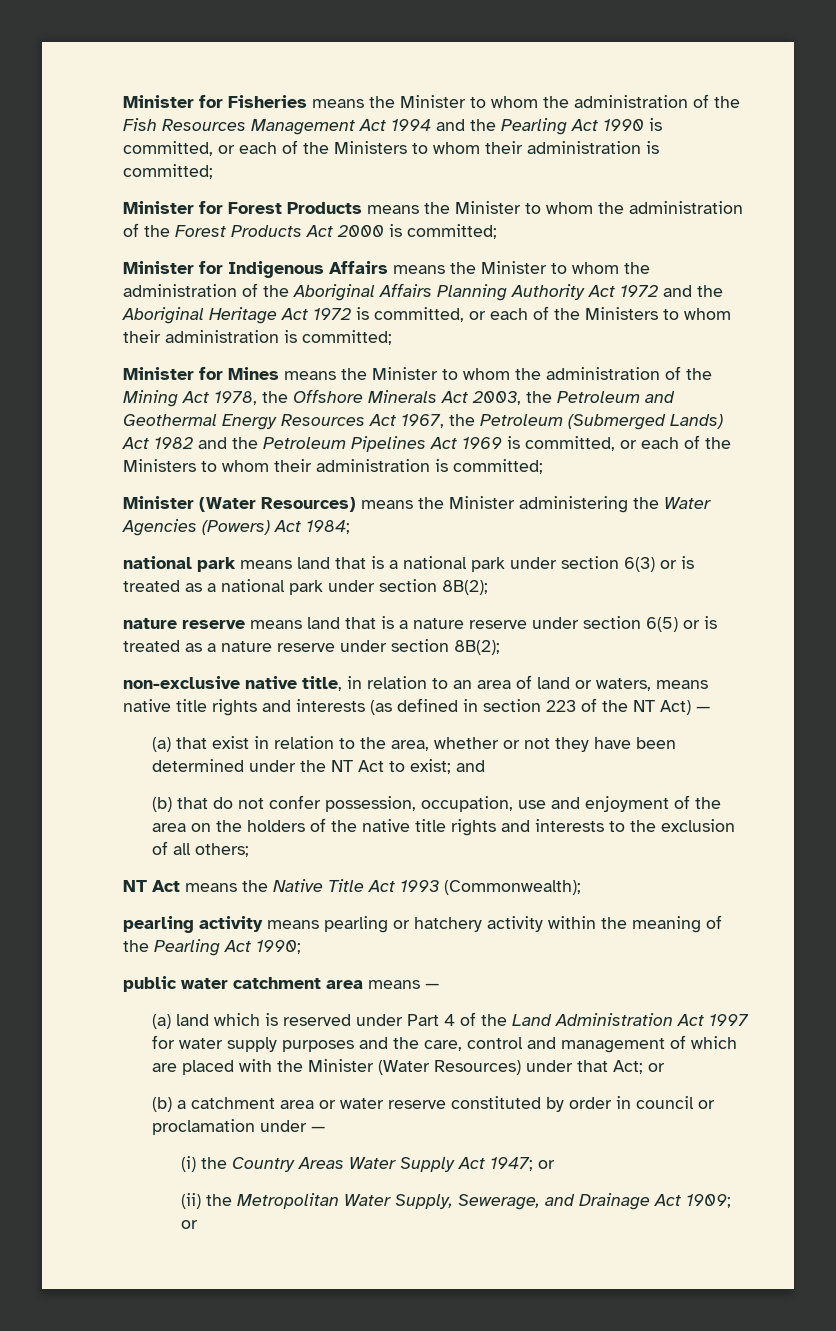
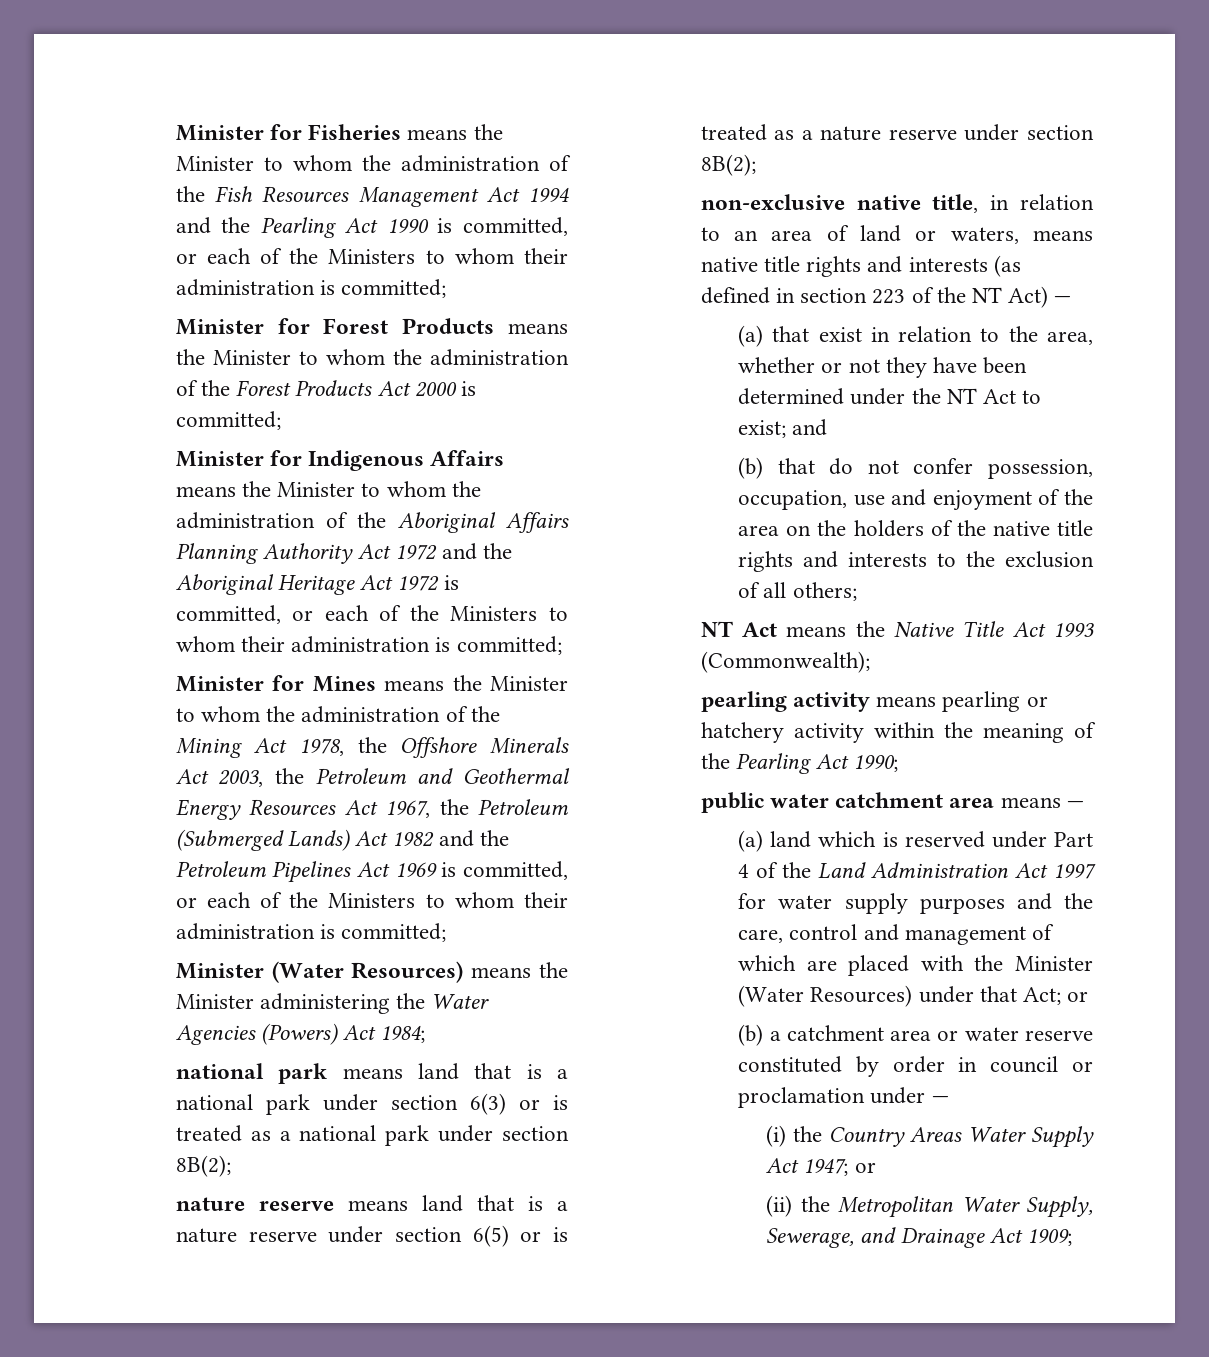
- (ii) the Metropolitan Water Supply, Sewerage, and Drainage Act 1909; or
+ (ii) the Metropolitan Water Supply, Sewerage, and Drainage Act 1909;

